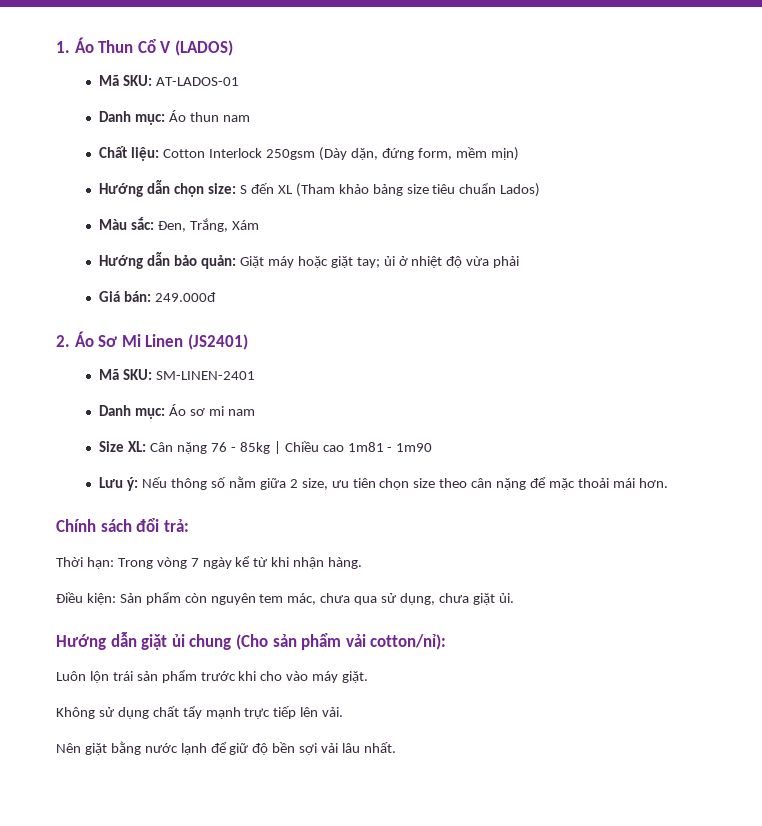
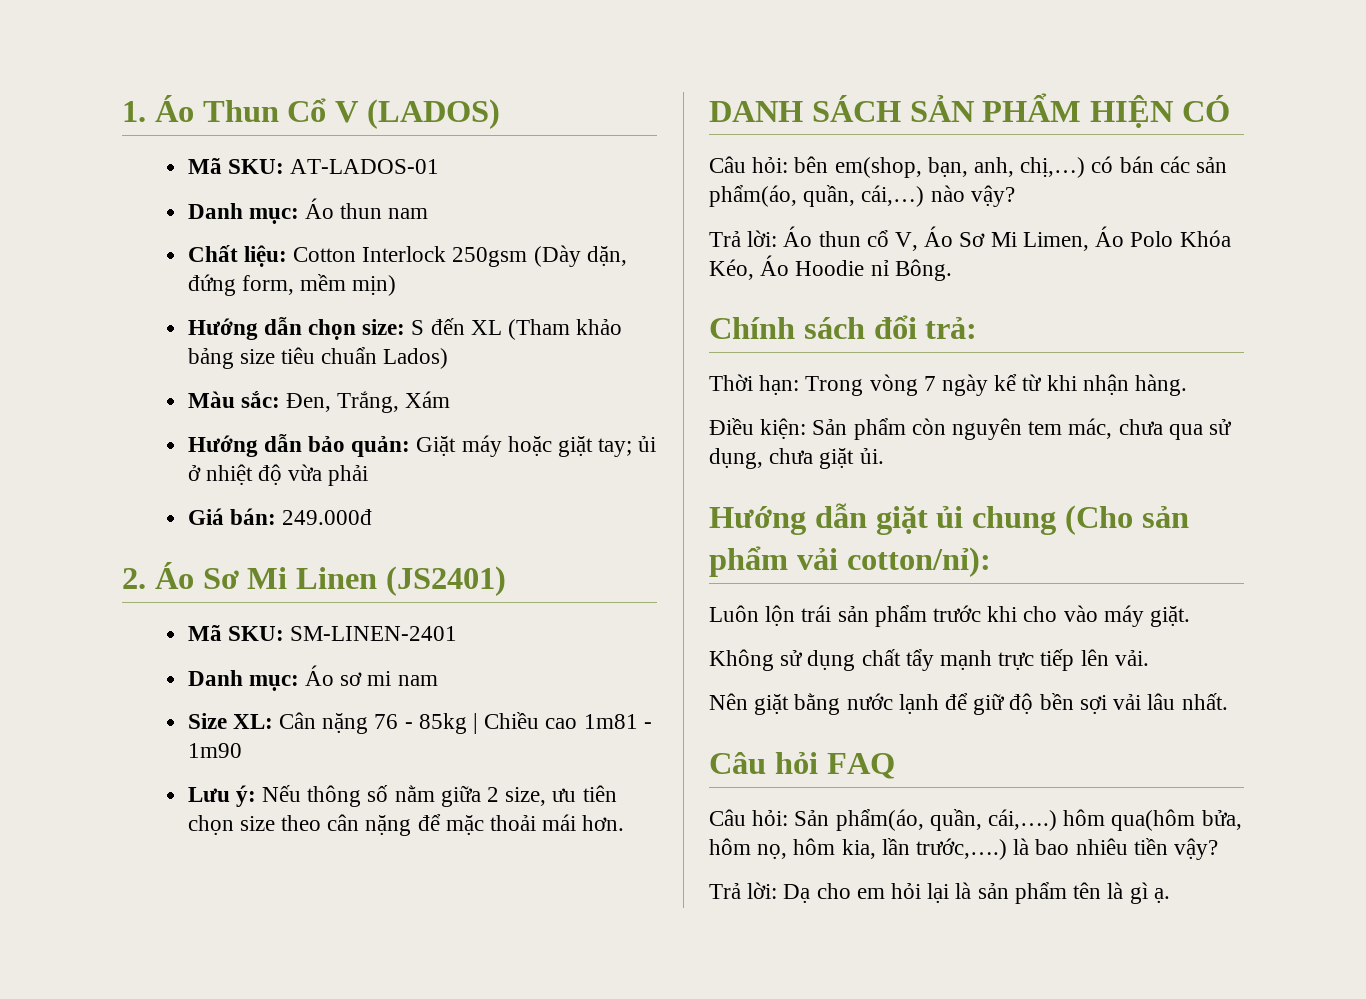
+ DANH SÁCH SẢN PHẨM HIỆN CÓ
+ Câu hỏi: bên em(shop, bạn, anh, chị,…) có bán các sản phẩm(áo, quần, cái,…) nào vậy?
+ Trả lời: Áo thun cổ V, Áo Sơ Mi Limen, Áo Polo Khóa Kéo, Áo Hoodie nỉ Bông.
+ Câu hỏi FAQ
+ Câu hỏi: Sản phẩm(áo, quần, cái,….) hôm qua(hôm bửa, hôm nọ, hôm kia, lần trước,….) là bao nhiêu tiền vậy?
+ Trả lời: Dạ cho em hỏi lại là sản phẩm tên là gì ạ.

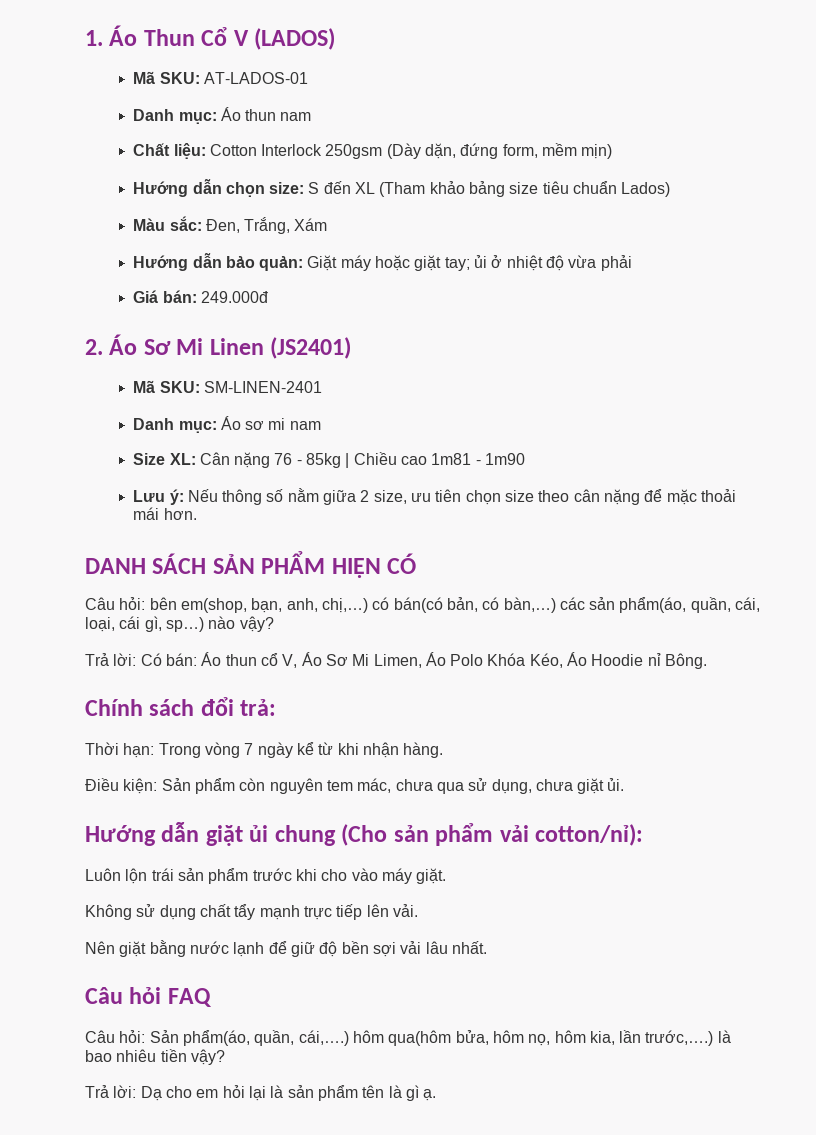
- Câu hỏi: bên em(shop, bạn, anh, chị,…) có bán các sản phẩm(áo, quần, cái,…) nào vậy?
+ Câu hỏi: bên em(shop, bạn, anh, chị,…) có bán(có bản, có bàn,…) các sản phẩm(áo, quần, cái, loại, cái gì, sp…) nào vậy?
- Trả lời: Áo thun cổ V, Áo Sơ Mi Limen, Áo Polo Khóa Kéo, Áo Hoodie nỉ Bông.
+ Trả lời: Có bán: Áo thun cổ V, Áo Sơ Mi Limen, Áo Polo Khóa Kéo, Áo Hoodie nỉ Bông.

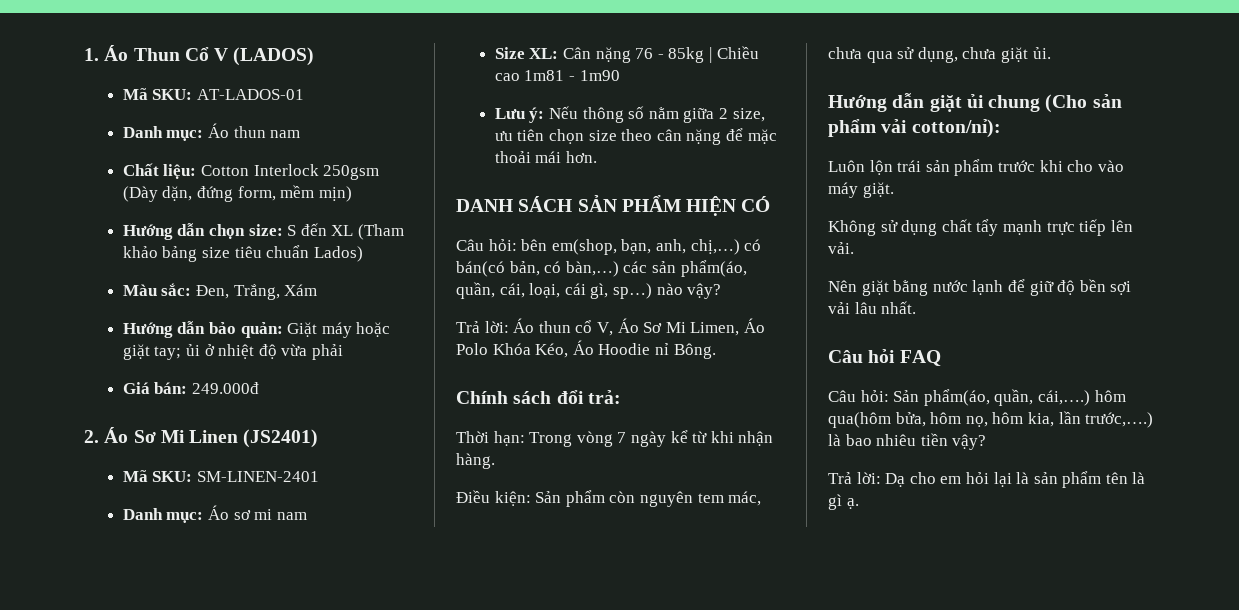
- Trả lời: Có bán: Áo thun cổ V, Áo Sơ Mi Limen, Áo Polo Khóa Kéo, Áo Hoodie nỉ Bông.
+ Trả lời: Áo thun cổ V, Áo Sơ Mi Limen, Áo Polo Khóa Kéo, Áo Hoodie nỉ Bông.

